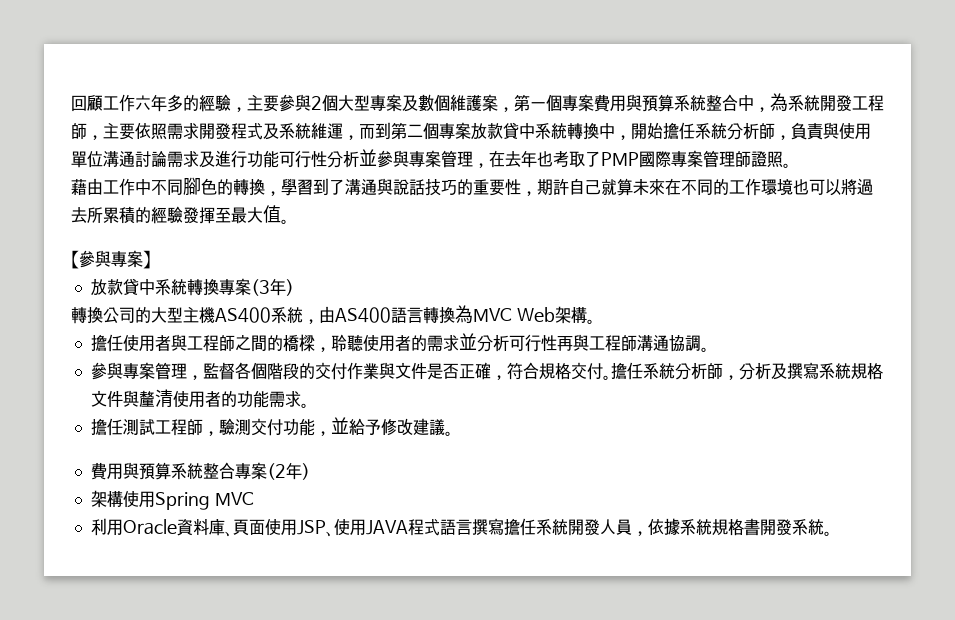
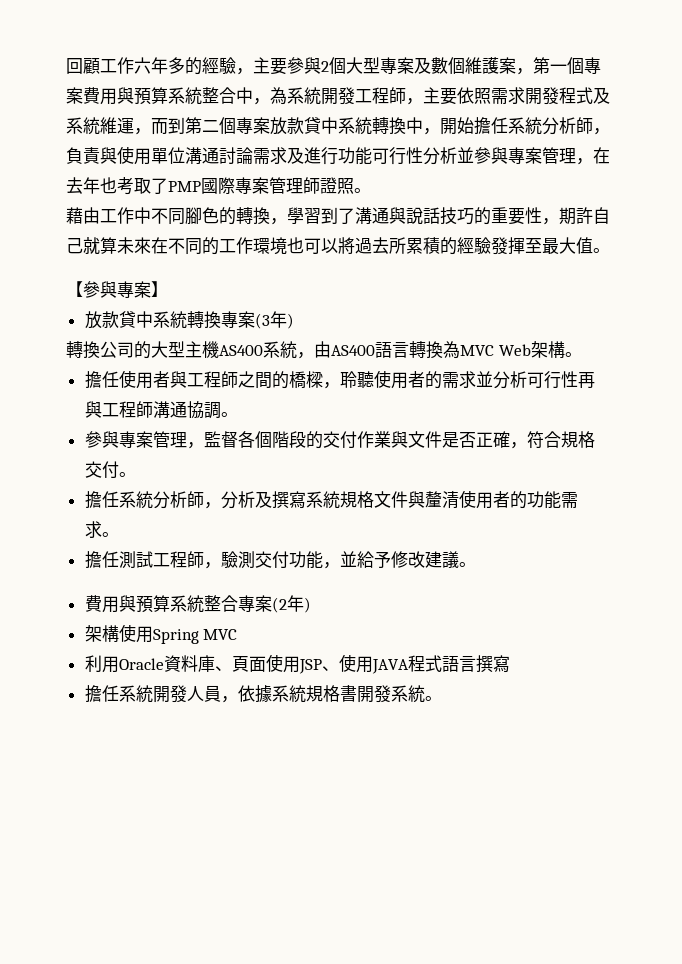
- 參與專案管理，監督各個階段的交付作業與文件是否正確，符合規格交付。擔任系統分析師，分析及撰寫系統規格文件與釐清使用者的功能需求。
+ 參與專案管理，監督各個階段的交付作業與文件是否正確，符合規格交付。
+ 擔任系統分析師，分析及撰寫系統規格文件與釐清使用者的功能需求。
- 利用Oracle資料庫、頁面使用JSP、使用JAVA程式語言撰寫擔任系統開發人員，依據系統規格書開發系統。
+ 利用Oracle資料庫、頁面使用JSP、使用JAVA程式語言撰寫
+ 擔任系統開發人員，依據系統規格書開發系統。

